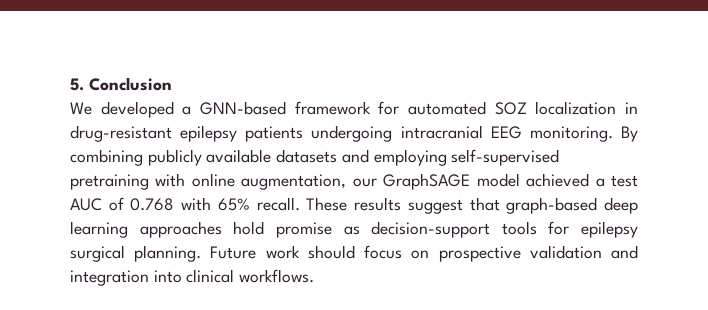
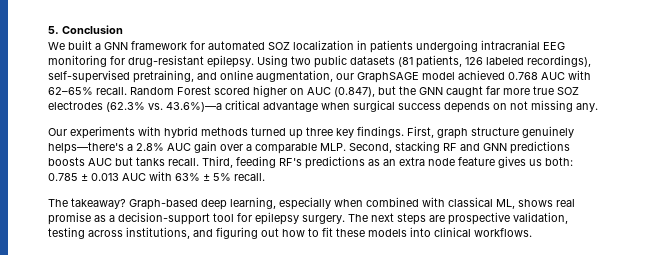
- We developed a GNN-based framework for automated SOZ localization in drug-resistant epilepsy patients undergoing intracranial EEG monitoring. By combining publicly available datasets and employing self-supervised pretraining with online augmentation, our GraphSAGE model achieved a test AUC of 0.768 with 65% recall. These results suggest that graph-based deep learning approaches hold promise as decision-support tools for epilepsy surgical planning. Future work should focus on prospective validation and integration into clinical workflows.
+ We built a GNN framework for automated SOZ localization in patients undergoing intracranial EEG monitoring for drug-resistant epilepsy. Using two public datasets (81 patients, 126 labeled recordings), self-supervised pretraining, and online augmentation, our GraphSAGE model achieved 0.768 AUC with 62–65% recall. Random Forest scored higher on AUC (0.847), but the GNN caught far more true SOZ electrodes (62.3% vs. 43.6%)—a critical advantage when surgical success depends on not missing any.
+ Our experiments with hybrid methods turned up three key findings. First, graph structure genuinely helps—there's a 2.8% AUC gain over a comparable MLP. Second, stacking RF and GNN predictions boosts AUC but tanks recall. Third, feeding RF's predictions as an extra node feature gives us both: 0.785 ± 0.013 AUC with 63% ± 5% recall.
+ The takeaway? Graph-based deep learning, especially when combined with classical ML, shows real promise as a decision-support tool for epilepsy surgery. The next steps are prospective validation, testing across institutions, and figuring out how to fit these models into clinical workflows.

